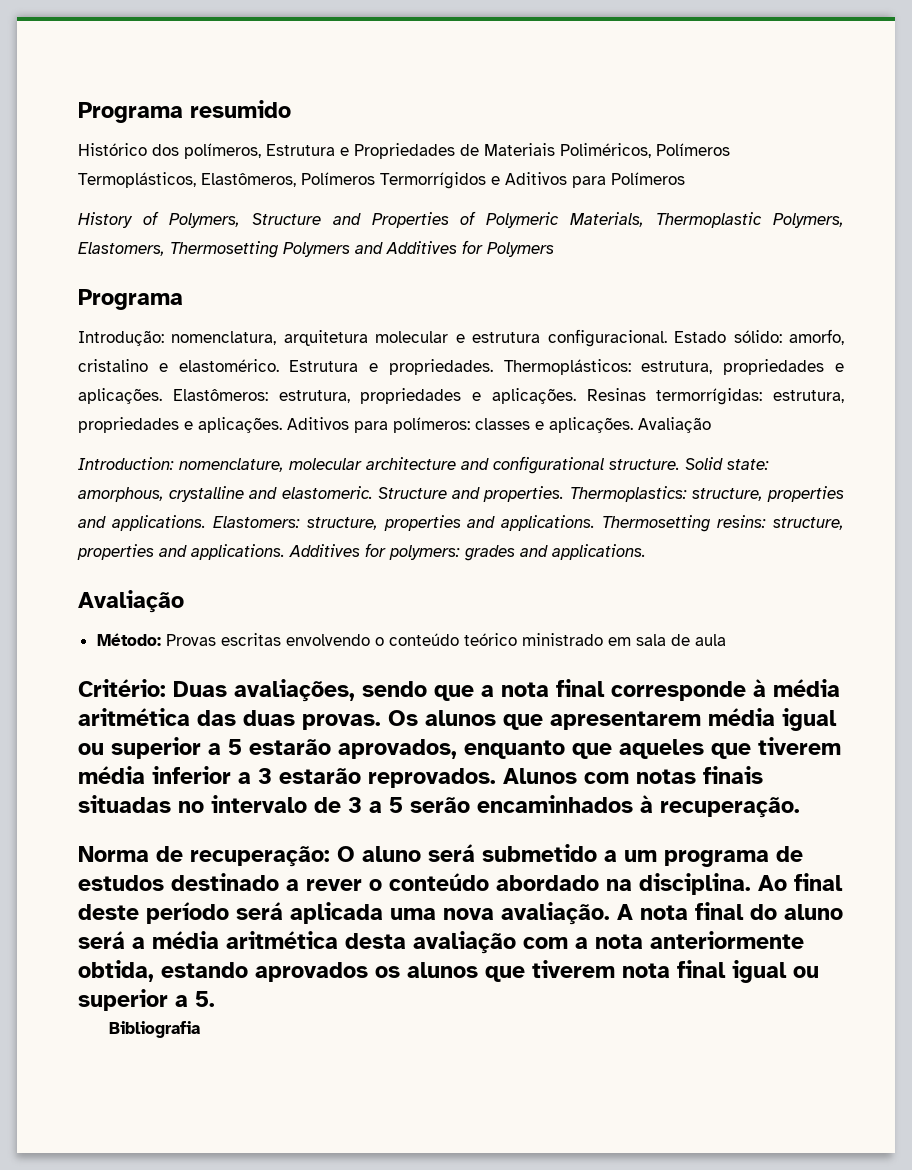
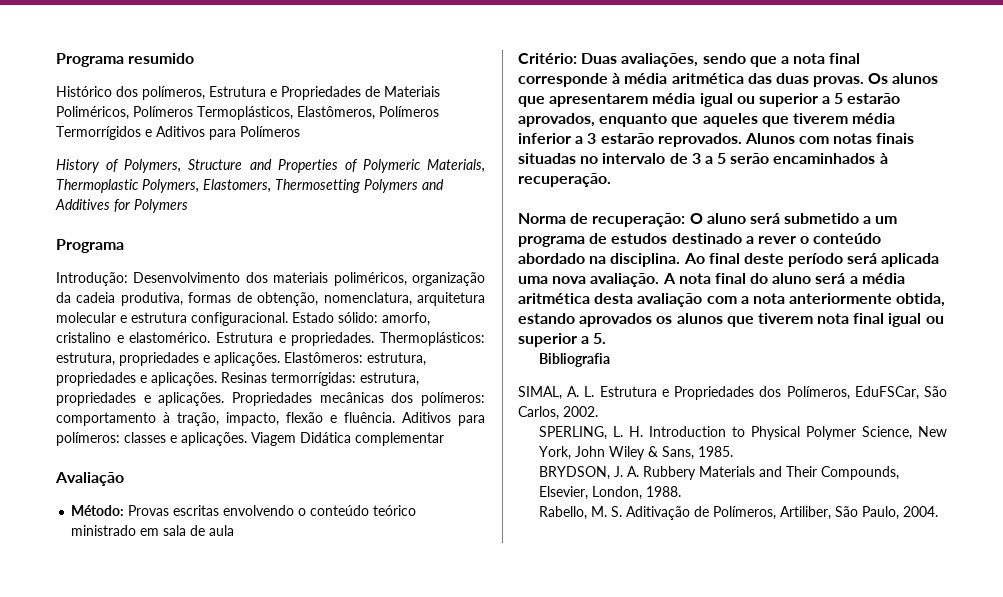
- Introdução: nomenclatura, arquitetura molecular e estrutura configuracional.
+ Introdução: Desenvolvimento dos materiais poliméricos, organização da cadeia produtiva, formas de obtenção, nomenclatura, arquitetura molecular e estrutura configuracional.
+ Propriedades mecânicas dos polímeros: comportamento à tração, impacto, flexão e fluência.
- Aditivos para polímeros: classes e aplicações. Avaliação
- Introduction: nomenclature, molecular architecture and configurational structure. Solid state: amorphous, crystalline and elastomeric. Structure and properties. Thermoplastics: structure, properties and applications. Elastomers: structure, properties and applications. Thermosetting resins: structure, properties and applications. Additives for polymers: grades and applications.
+ Aditivos para polímeros: classes e aplicações. Viagem Didática complementar
+ SIMAL, A. L. Estrutura e Propriedades dos Polímeros, EduFSCar, São Carlos, 2002.
+ SPERLING, L. H. Introduction to Physical Polymer Science, New York, John Wiley & Sans, 1985.
+ BRYDSON, J. A. Rubbery Materials and Their Compounds, Elsevier, London, 1988.
+ Rabello, M. S. Aditivação de Polímeros, Artiliber, São Paulo, 2004.

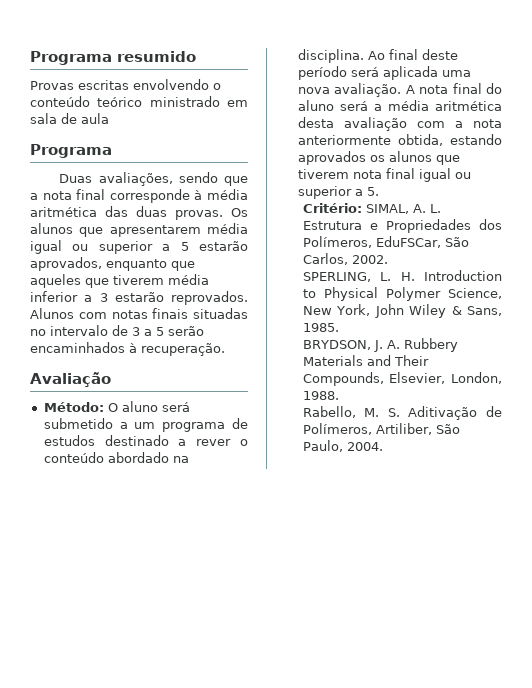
- Histórico dos polímeros, Estrutura e Propriedades de Materiais Poliméricos, Polímeros Termoplásticos, Elastômeros, Polímeros Termorrígidos e Aditivos para Polímeros
- History of Polymers, Structure and Properties of Polymeric Materials, Thermoplastic Polymers, Elastomers, Thermosetting Polymers and Additives for Polymers
+ Provas escritas envolvendo o conteúdo teórico ministrado em sala de aula
  Programa
- Introdução: Desenvolvimento dos materiais poliméricos, organização da cadeia produtiva, formas de obtenção, nomenclatura, arquitetura molecular e estrutura configuracional. Estado sólido: amorfo, cristalino e elastomérico. Estrutura e propriedades. Thermoplásticos: estrutura, propriedades e aplicações. Elastômeros: estrutura, propriedades e aplicações. Resinas termorrígidas: estrutura, propriedades e aplicações. Propriedades mecânicas dos polímeros: comportamento à tração, impacto, flexão e fluência. Aditivos para polímeros: classes e aplicações. Viagem Didática complementar
- Avaliação
- Método: Provas escritas envolvendo o conteúdo teórico ministrado em sala de aula
- Critério: Duas avaliações, sendo que a nota final corresponde à média aritmética das duas provas.
+ Duas avaliações, sendo que a nota final corresponde à média aritmética das duas provas.
- Norma de recuperação: O aluno será submetido a um programa de estudos destinado a rever o conteúdo abordado na disciplina.
+ Avaliação
+ Método: O aluno será submetido a um programa de estudos destinado a rever o conteúdo abordado na disciplina.
- Bibliografia
- SIMAL, A. L. Estrutura e Propriedades dos Polímeros, EduFSCar, São Carlos, 2002.
+ Critério: SIMAL, A. L. Estrutura e Propriedades dos Polímeros, EduFSCar, São Carlos, 2002.

